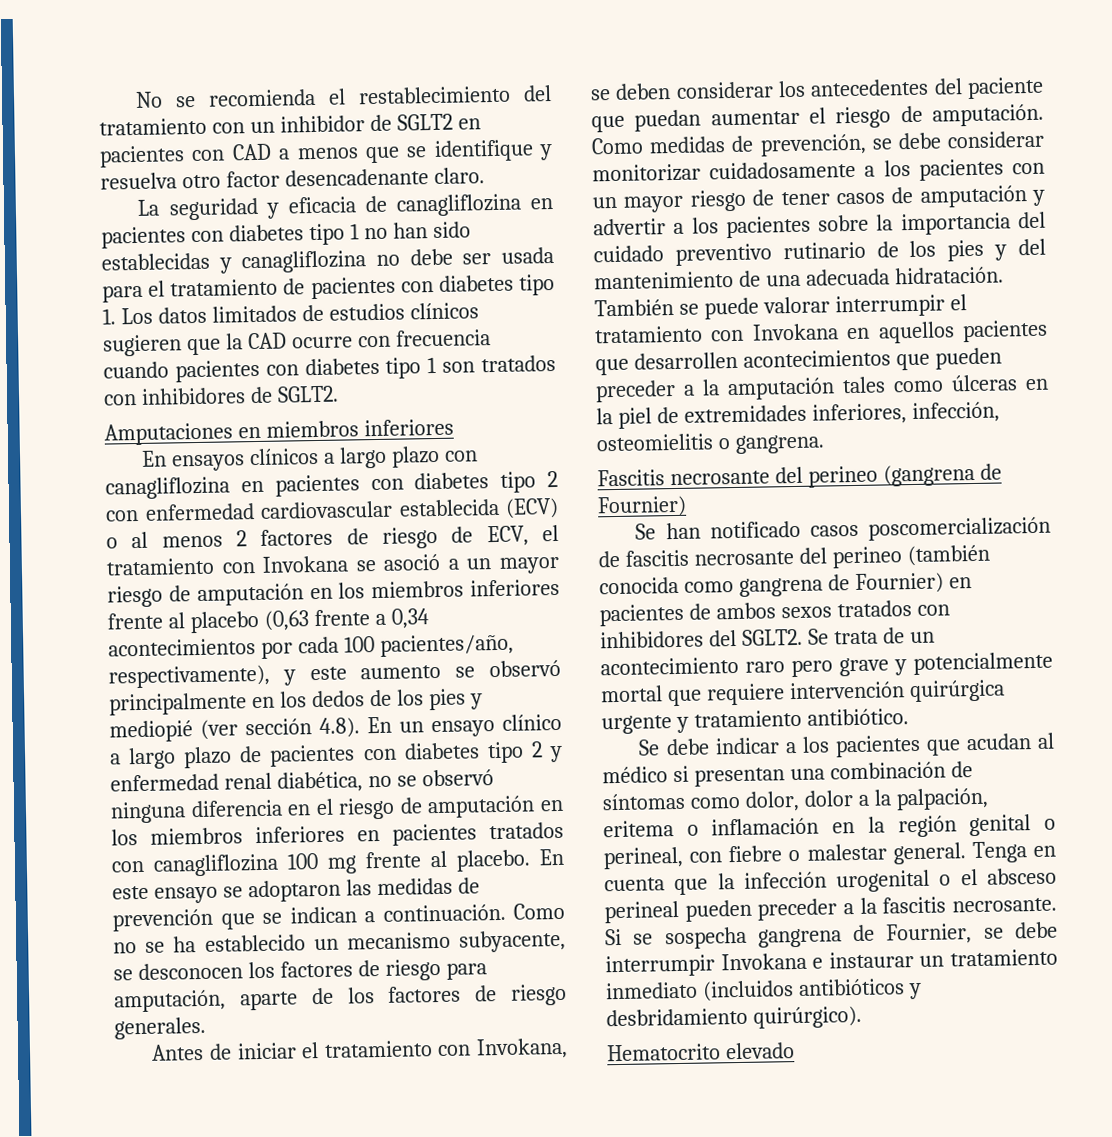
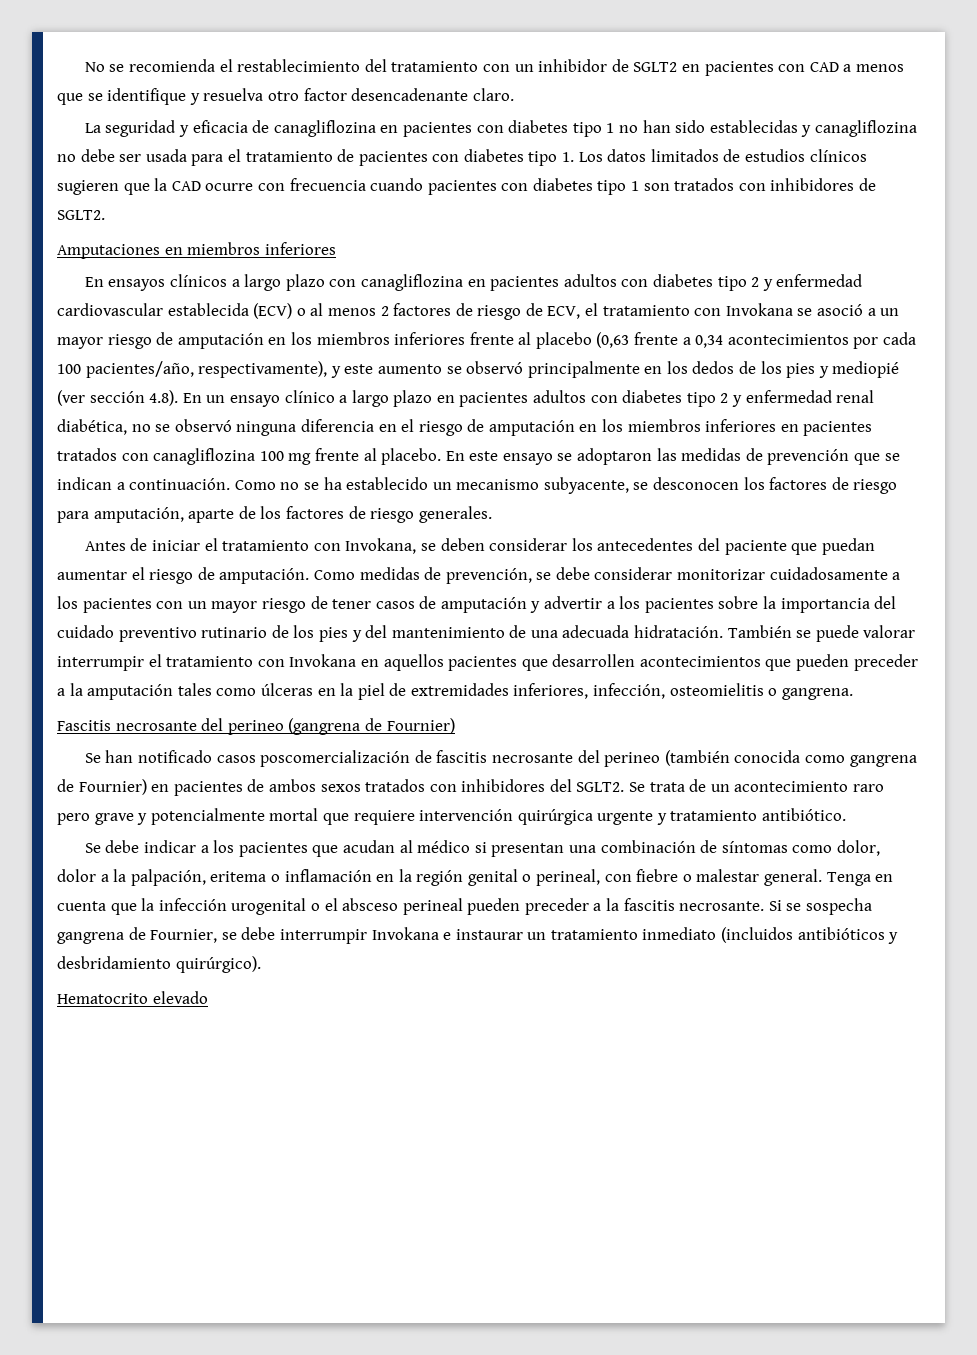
- En ensayos clínicos a largo plazo con canagliflozina en pacientes con diabetes tipo 2 con enfermedad cardiovascular establecida (ECV) o al menos 2 factores de riesgo de ECV, el tratamiento con Invokana se asoció a un mayor riesgo de amputación en los miembros inferiores frente al placebo (0,63 frente a 0,34 acontecimientos por cada 100 pacientes/año, respectivamente), y este aumento se observó principalmente en los dedos de los pies y mediopié (ver sección 4.8). En un ensayo clínico a largo plazo de pacientes con diabetes tipo 2 y enfermedad renal diabética, no se observó ninguna diferencia en el riesgo de amputación en los miembros inferiores en pacientes tratados con canagliflozina 100 mg frente al placebo.
+ En ensayos clínicos a largo plazo con canagliflozina en pacientes adultos con diabetes tipo 2 y enfermedad cardiovascular establecida (ECV) o al menos 2 factores de riesgo de ECV, el tratamiento con Invokana se asoció a un mayor riesgo de amputación en los miembros inferiores frente al placebo (0,63 frente a 0,34 acontecimientos por cada 100 pacientes/año, respectivamente), y este aumento se observó principalmente en los dedos de los pies y mediopié (ver sección 4.8). En un ensayo clínico a largo plazo en pacientes adultos con diabetes tipo 2 y enfermedad renal diabética, no se observó ninguna diferencia en el riesgo de amputación en los miembros inferiores en pacientes tratados con canagliflozina 100 mg frente al placebo.

